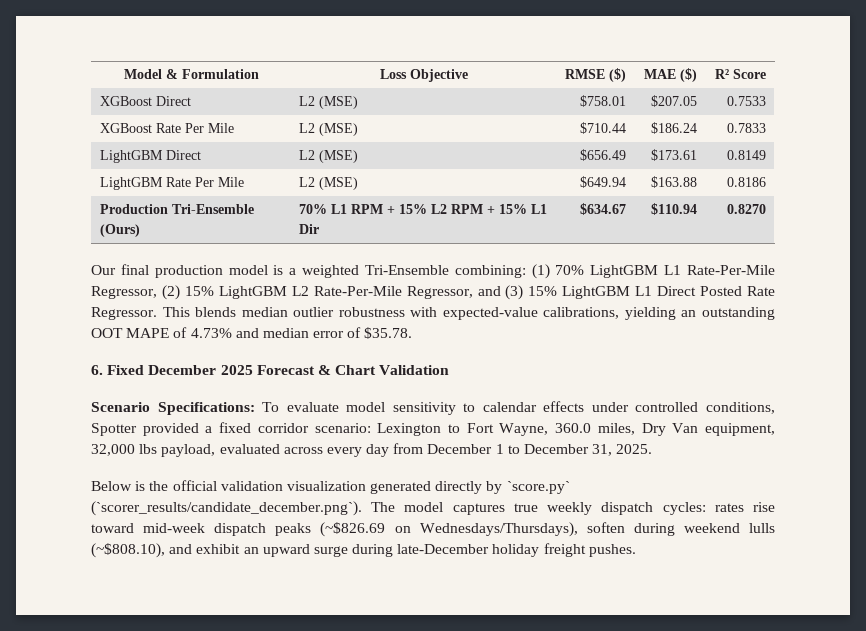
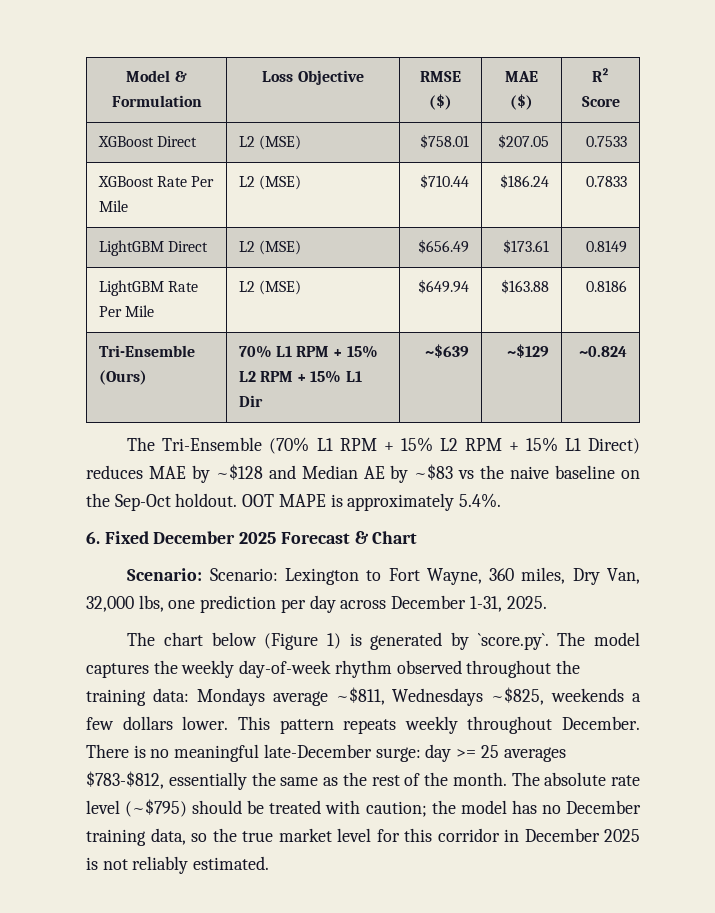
- Production Tri-Ensemble (Ours) | 70% L1 RPM + 15% L2 RPM + 15% L1 Dir | $634.67 | $110.94 | 0.8270
- Our final production model is a weighted Tri-Ensemble combining: (1) 70% LightGBM L1 Rate-Per-Mile Regressor, (2) 15% LightGBM L2 Rate-Per-Mile Regressor, and (3) 15% LightGBM L1 Direct Posted Rate Regressor. This blends median outlier robustness with expected-value calibrations, yielding an outstanding OOT MAPE of 4.73% and median error of $35.78.
+ Tri-Ensemble (Ours) | 70% L1 RPM + 15% L2 RPM + 15% L1 Dir | ~$639 | ~$129 | ~0.824
+ The Tri-Ensemble (70% L1 RPM + 15% L2 RPM + 15% L1 Direct) reduces MAE by ~$128 and Median AE by ~$83 vs the naive baseline on the Sep-Oct holdout. OOT MAPE is approximately 5.4%.
- 6. Fixed December 2025 Forecast & Chart Validation
- Scenario Specifications: To evaluate model sensitivity to calendar effects under controlled conditions, Spotter provided a fixed corridor scenario: Lexington to Fort Wayne, 360.0 miles, Dry Van equipment, 32,000 lbs payload, evaluated across every day from December 1 to December 31, 2025.
- Below is the official validation visualization generated directly by `score.py` (`scorer_results/candidate_december.png`). The model captures true weekly dispatch cycles: rates rise toward mid-week dispatch peaks (~$826.69 on Wednesdays/Thursdays), soften during weekend lulls (~$808.10), and exhibit an upward surge during late-December holiday freight pushes.
+ 6. Fixed December 2025 Forecast & Chart
+ Scenario: Scenario: Lexington to Fort Wayne, 360 miles, Dry Van, 32,000 lbs, one prediction per day across December 1-31, 2025.
+ The chart below (Figure 1) is generated by `score.py`. The model captures the weekly day-of-week rhythm observed throughout the training data: Mondays average ~$811, Wednesdays ~$825, weekends a few dollars lower. This pattern repeats weekly throughout December. There is no meaningful late-December surge: day >= 25 averages $783-$812, essentially the same as the rest of the month. The absolute rate level (~$795) should be treated with caution; the model has no December training data, so the true market level for this corridor in December 2025 is not reliably estimated.

